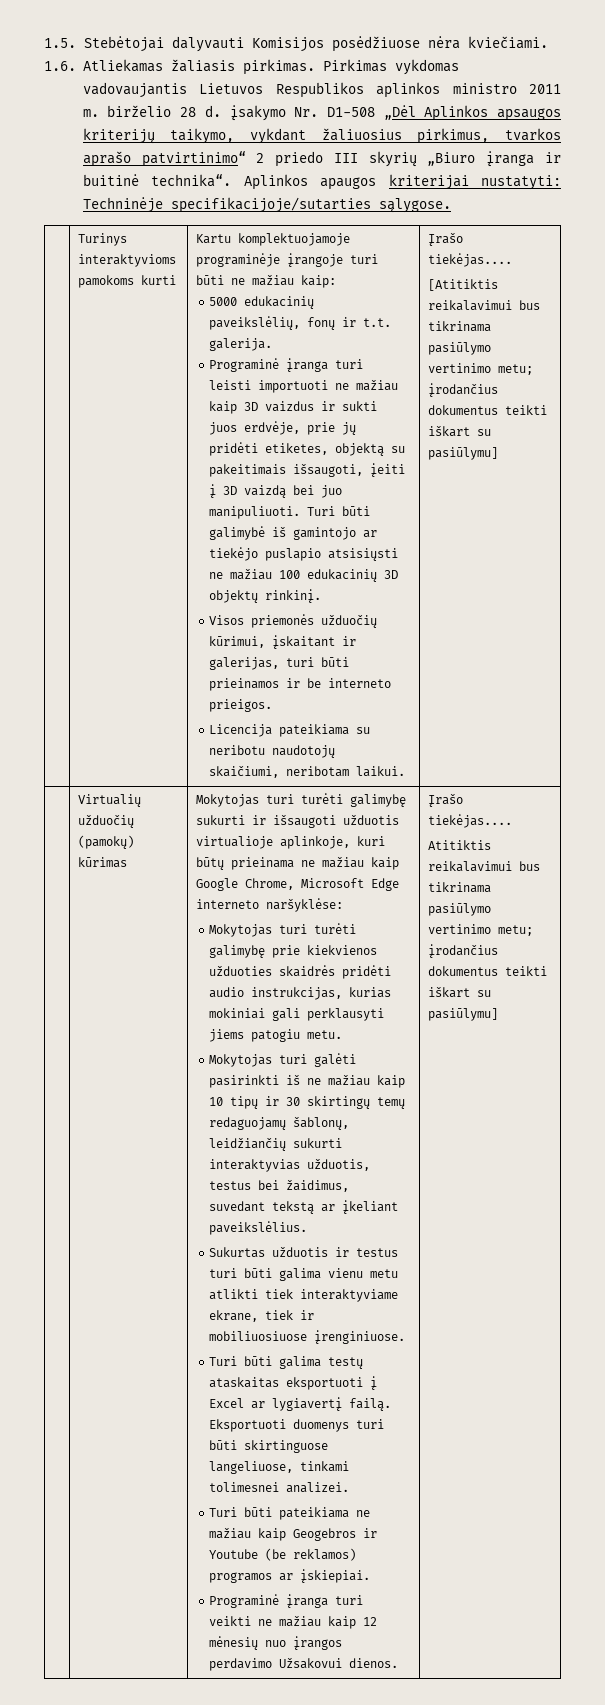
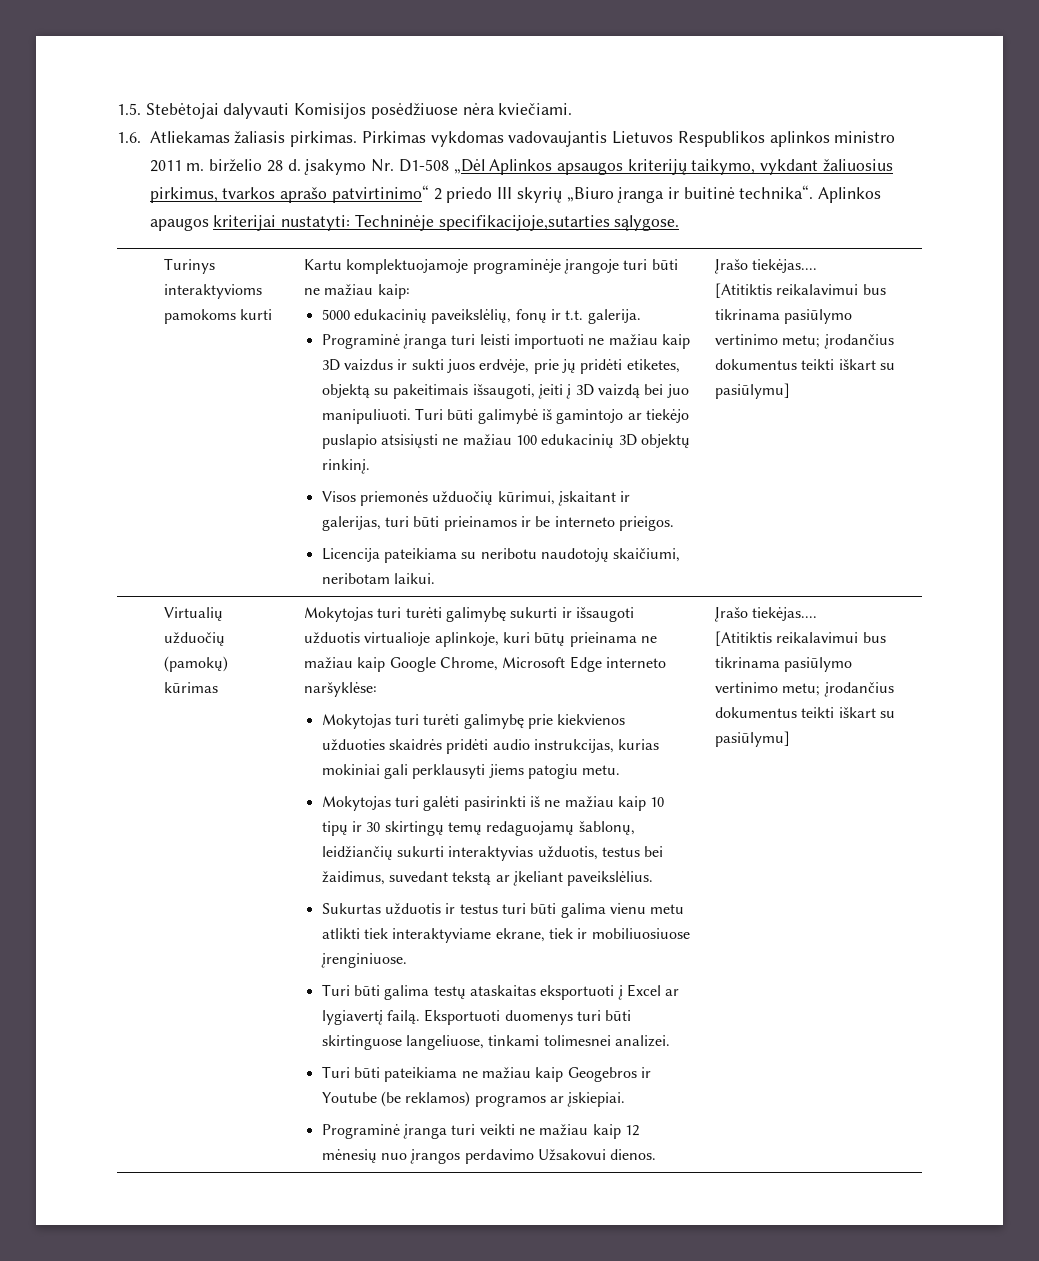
- Aplinkos apaugos kriterijai nustatyti: Techninėje specifikacijoje/sutarties sąlygose.
+ Aplinkos apaugos kriterijai nustatyti: Techninėje specifikacijoje,sutarties sąlygose.
  Programinė įranga turi veikti ne mažiau kaip 12 mėnesių nuo įrangos perdavimo Užsakovui dienos. | Įrašo tiekėjas....
- Atitiktis reikalavimui bus tikrinama pasiūlymo vertinimo metu; įrodančius dokumentus teikti iškart su pasiūlymu]
+ [Atitiktis reikalavimui bus tikrinama pasiūlymo vertinimo metu; įrodančius dokumentus teikti iškart su pasiūlymu]

